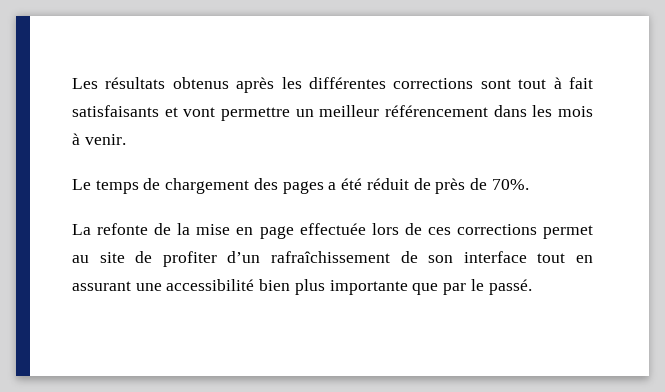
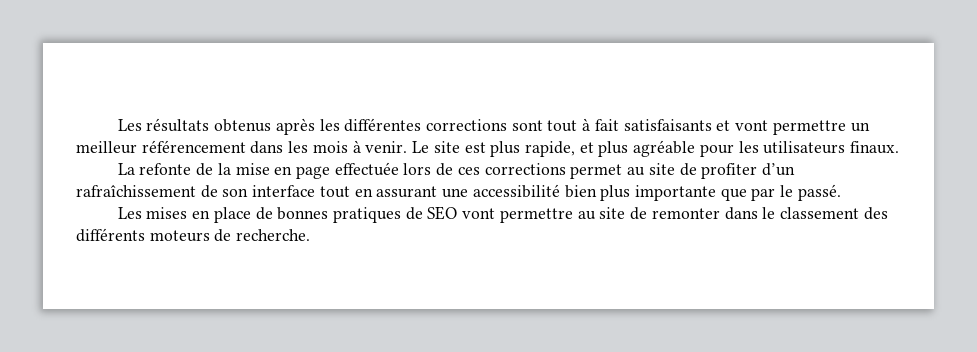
- Les résultats obtenus après les différentes corrections sont tout à fait satisfaisants et vont permettre un meilleur référencement dans les mois à venir.
- Le temps de chargement des pages a été réduit de près de 70%.
+ Les résultats obtenus après les différentes corrections sont tout à fait satisfaisants et vont permettre un meilleur référencement dans les mois à venir. Le site est plus rapide, et plus agréable pour les utilisateurs finaux.
+ Les mises en place de bonnes pratiques de SEO vont permettre au site de remonter dans le classement des différents moteurs de recherche.

